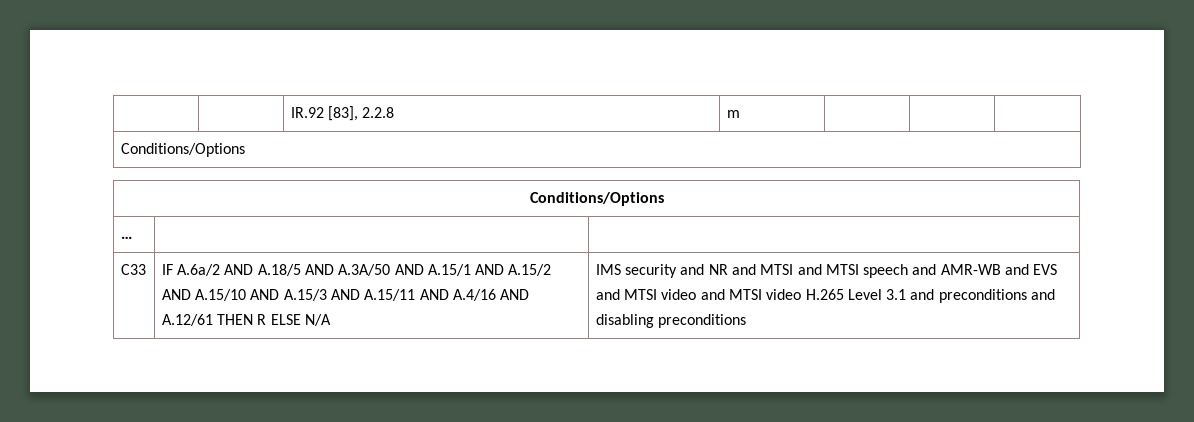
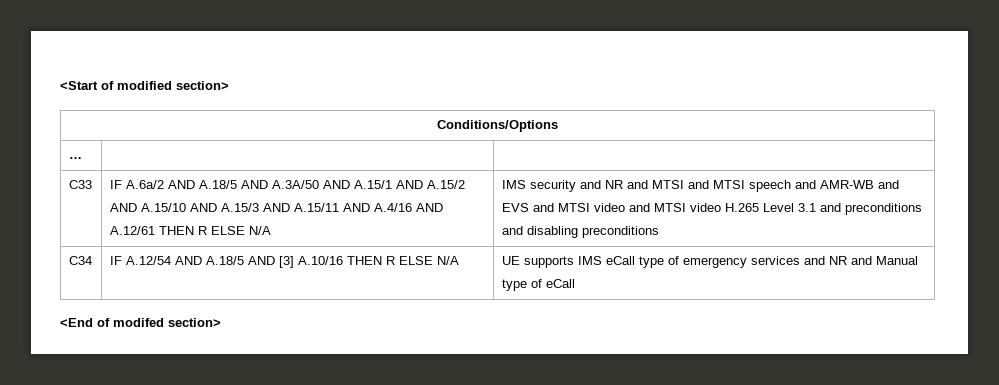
- | | IR.92 [83], 2.2.8 | m | | |
- Conditions/Options
+ <Start of modified section>
+ C34 | IF A.12/54 AND A.18/5 AND [3] A.10/16 THEN R ELSE N/A | UE supports IMS eCall type of emergency services and NR and Manual type of eCall
+ <End of modifed section>

